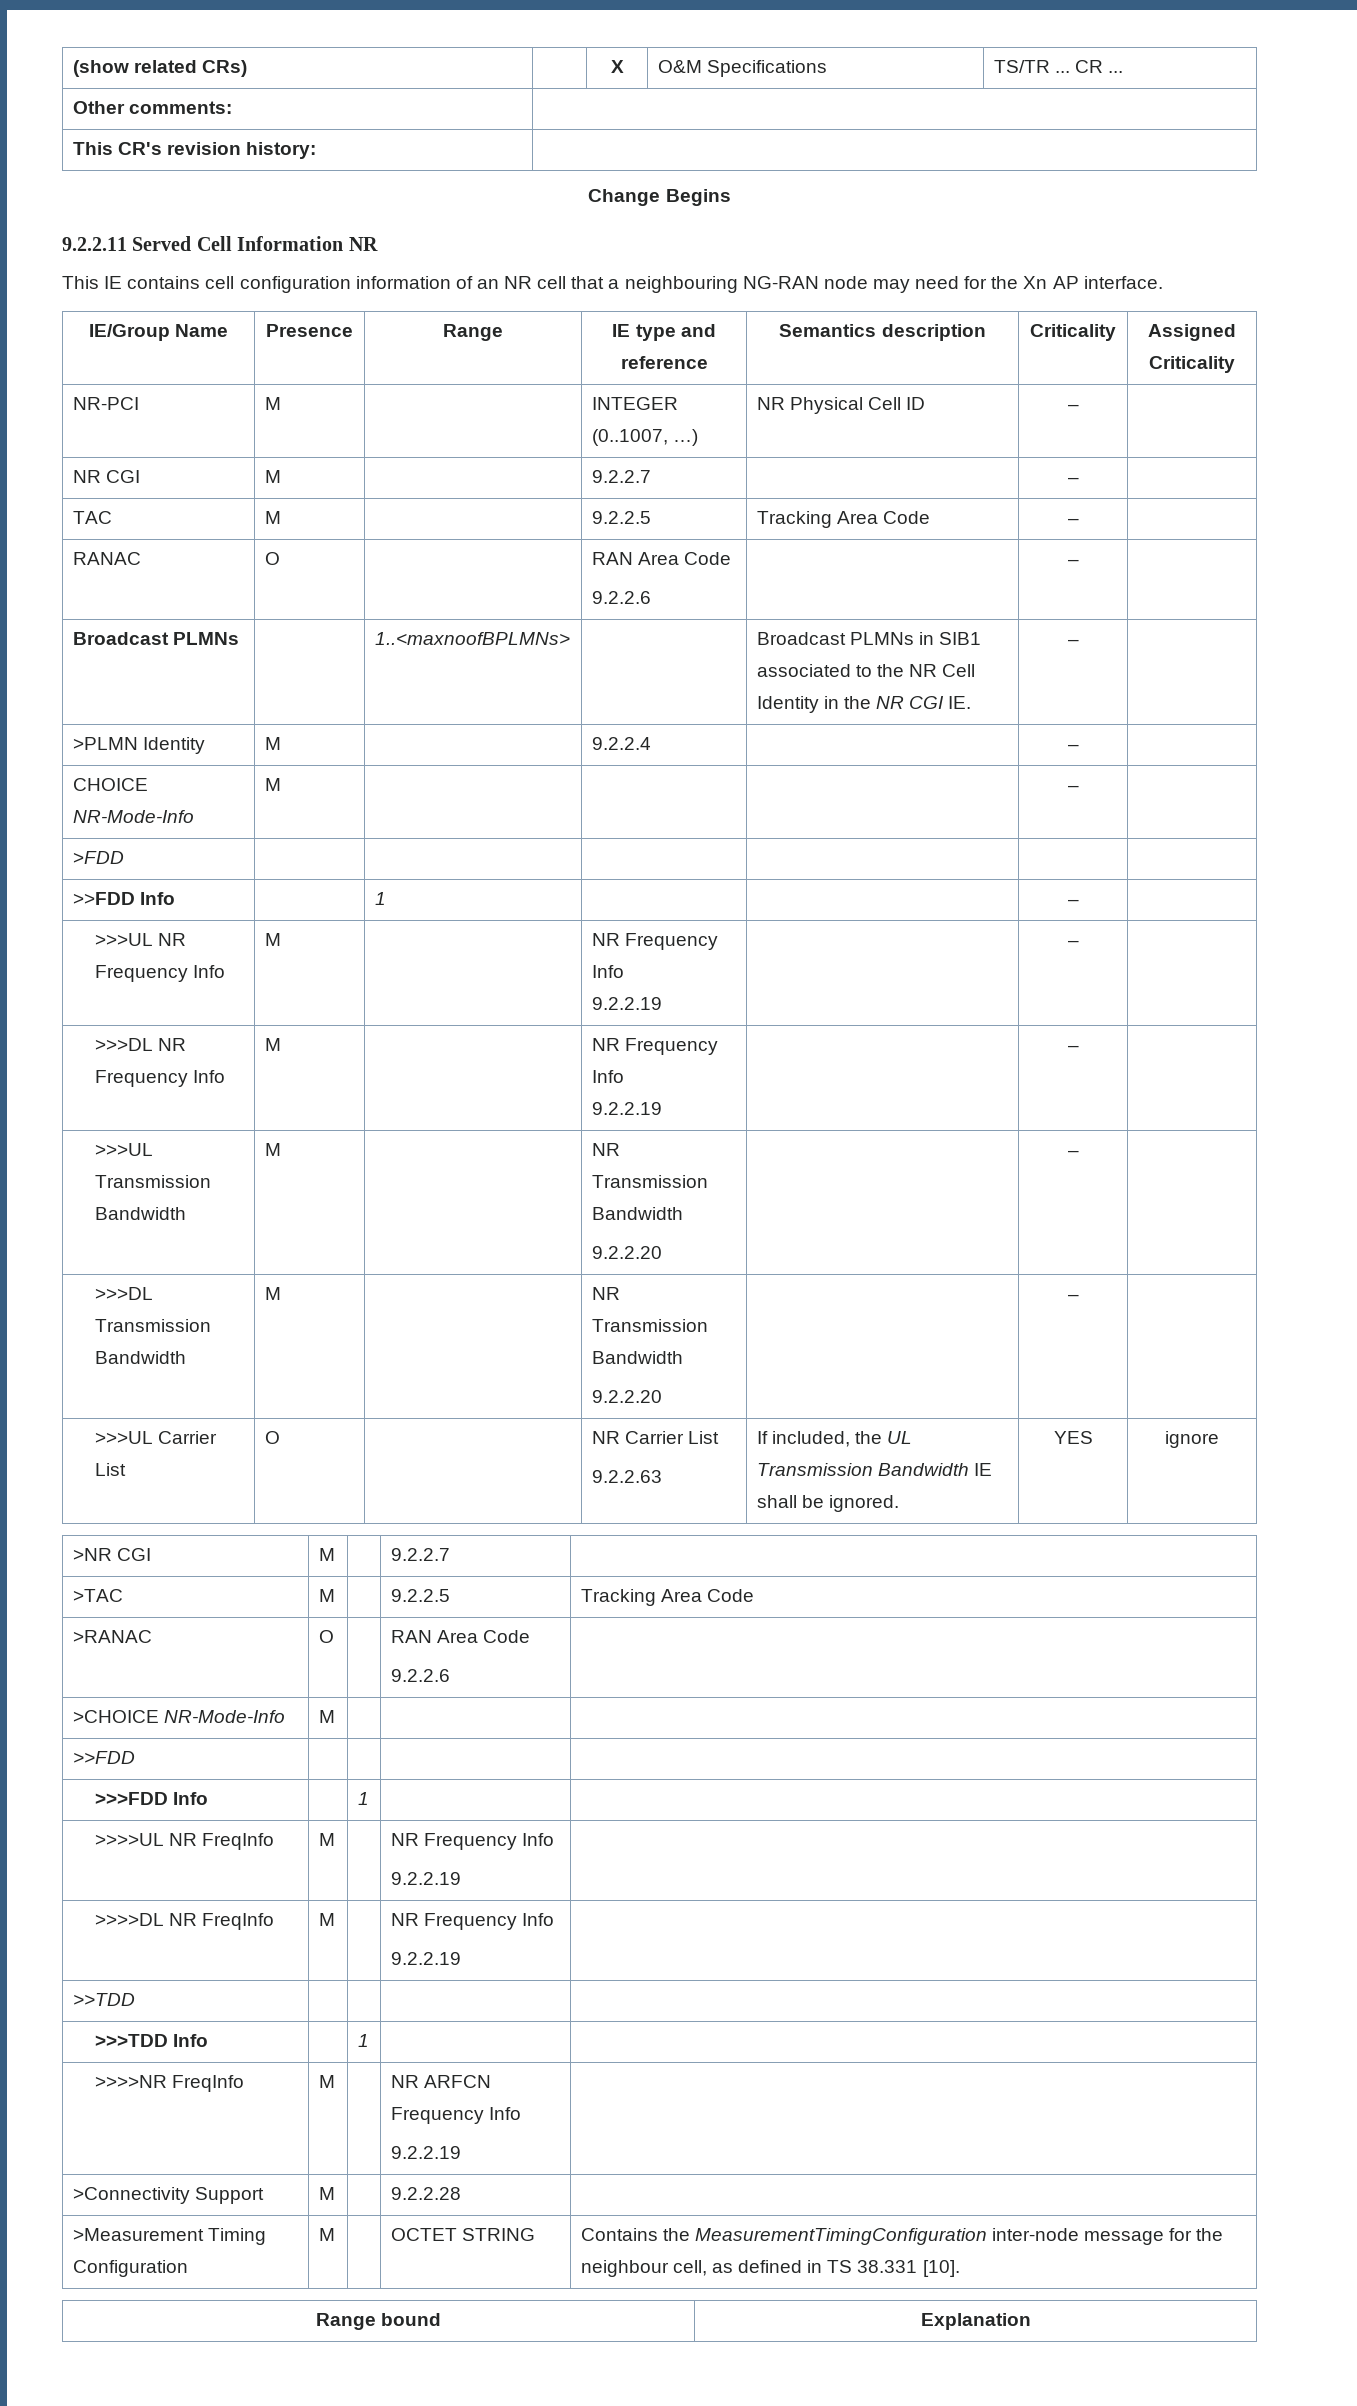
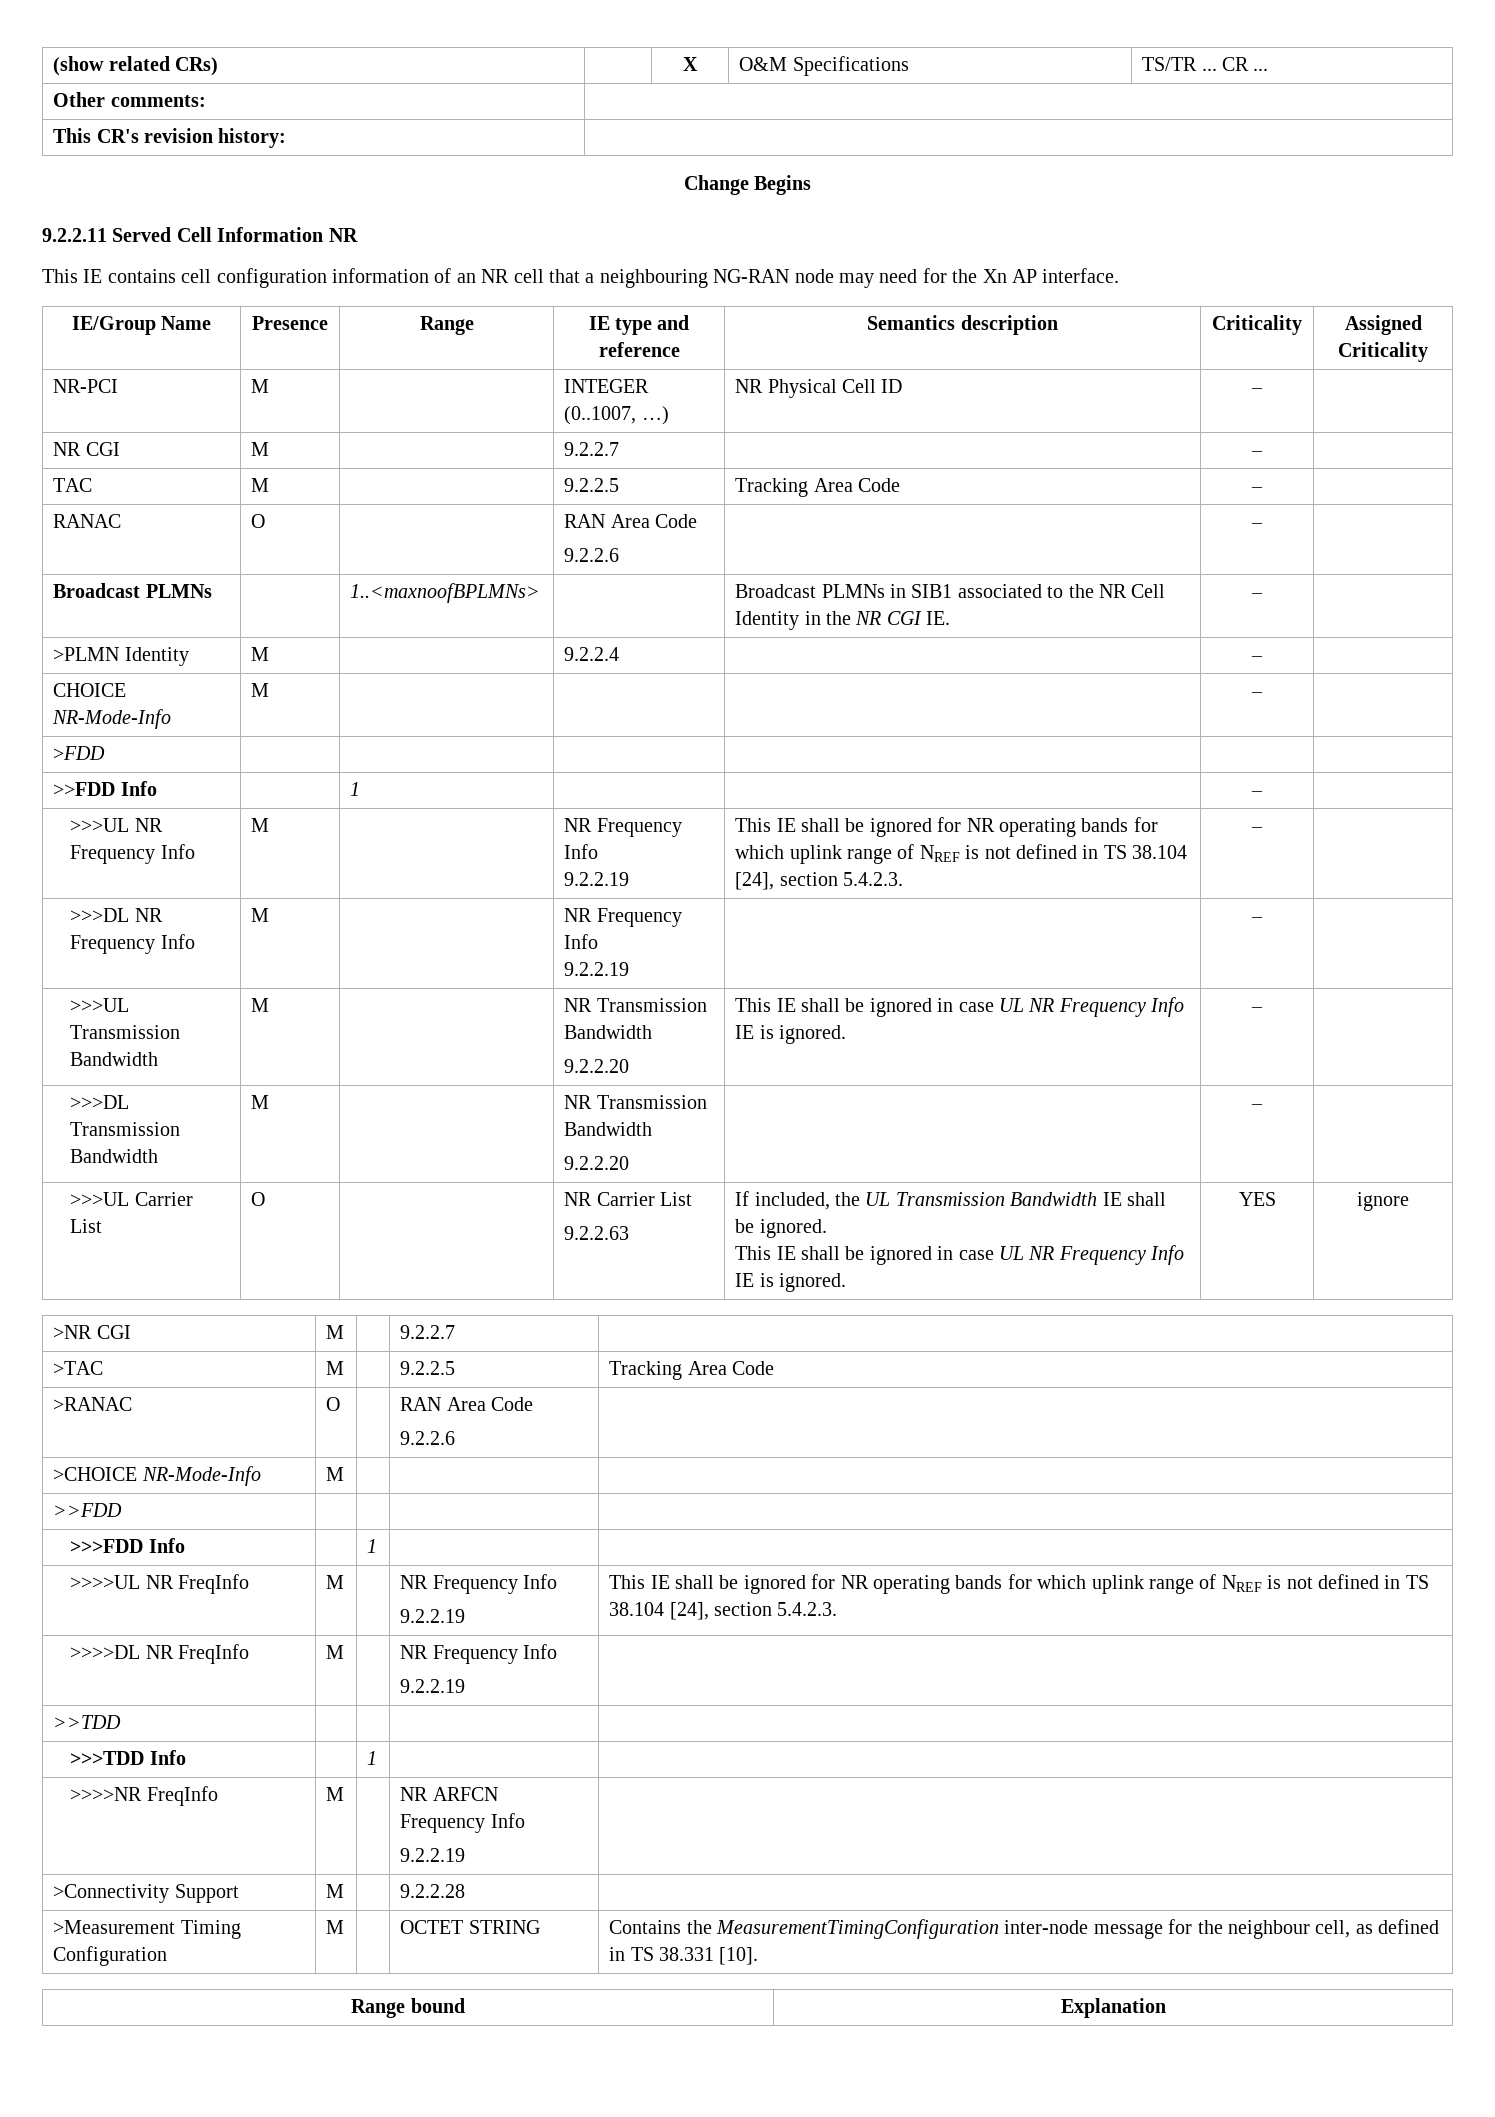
  >>>UL NR Frequency Info | M | | NR Frequency Info
- 9.2.2.19 | | – |
+ 9.2.2.19 | This IE shall be ignored for NR operating bands for which uplink range of NREF is not defined in TS 38.104 [24], section 5.4.2.3. | – |
  >>>UL Transmission Bandwidth | M | | NR Transmission Bandwidth
- 9.2.2.20 | | – |
+ 9.2.2.20 | This IE shall be ignored in case UL NR Frequency Info IE is ignored. | – |
  >>>UL Carrier List | O | | NR Carrier List
- 9.2.2.63 | If included, the UL Transmission Bandwidth IE shall be ignored. | YES | ignore
+ 9.2.2.63 | If included, the UL Transmission Bandwidth IE shall be ignored.
+ This IE shall be ignored in case UL NR Frequency Info IE is ignored. | YES | ignore
  >>>>UL NR FreqInfo | M | | NR Frequency Info
- 9.2.2.19 |
+ 9.2.2.19 | This IE shall be ignored for NR operating bands for which uplink range of NREF is not defined in TS 38.104 [24], section 5.4.2.3.

